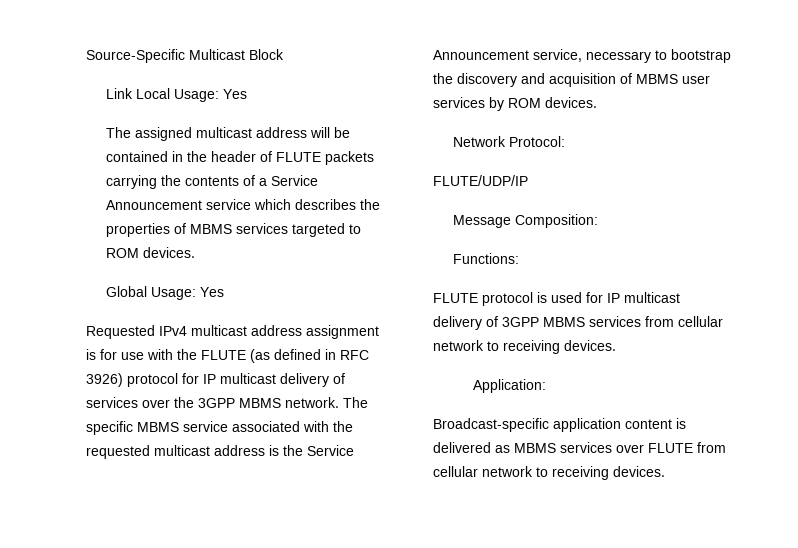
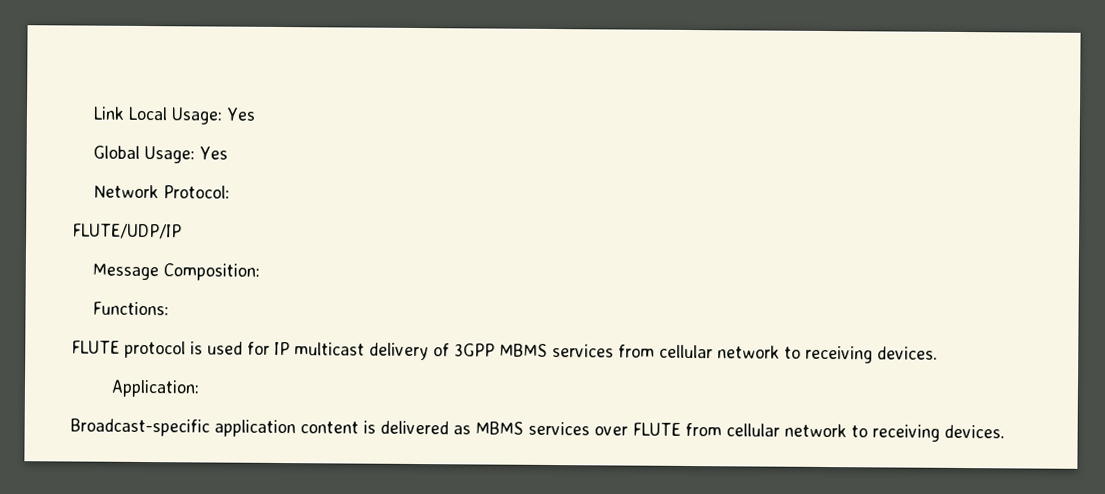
- Source-Specific Multicast Block
- The assigned multicast address will be contained in the header of FLUTE packets carrying the contents of a Service Announcement service which describes the properties of MBMS services targeted to ROM devices.
  Global Usage: Yes
- Requested IPv4 multicast address assignment is for use with the FLUTE (as defined in RFC 3926) protocol for IP multicast delivery of services over the 3GPP MBMS network. The specific MBMS service associated with the requested multicast address is the Service Announcement service, necessary to bootstrap the discovery and acquisition of MBMS user services by ROM devices.

